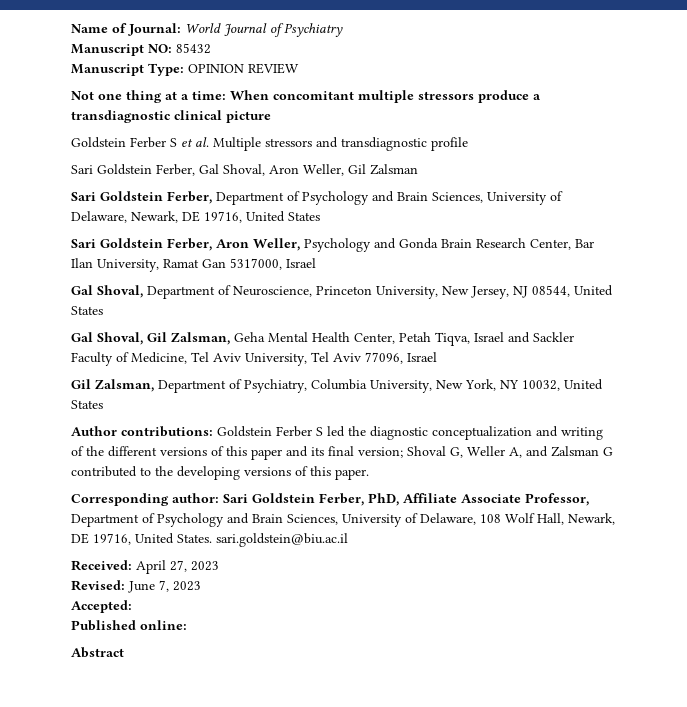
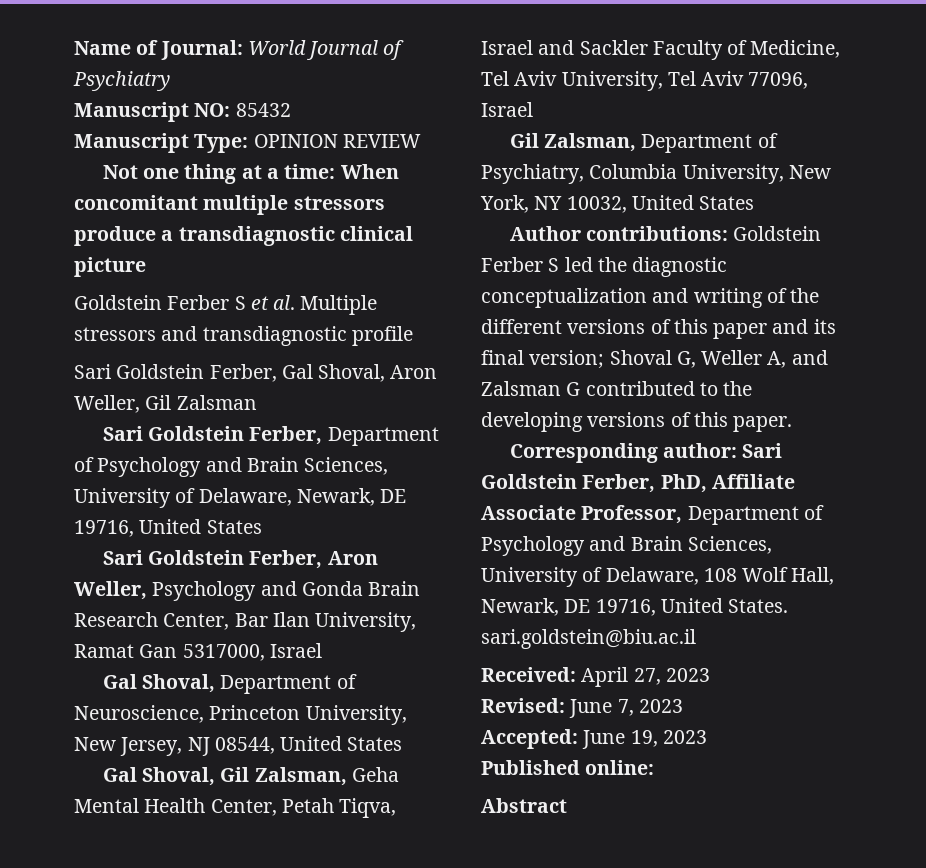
- Accepted:
+ Accepted: June 19, 2023

